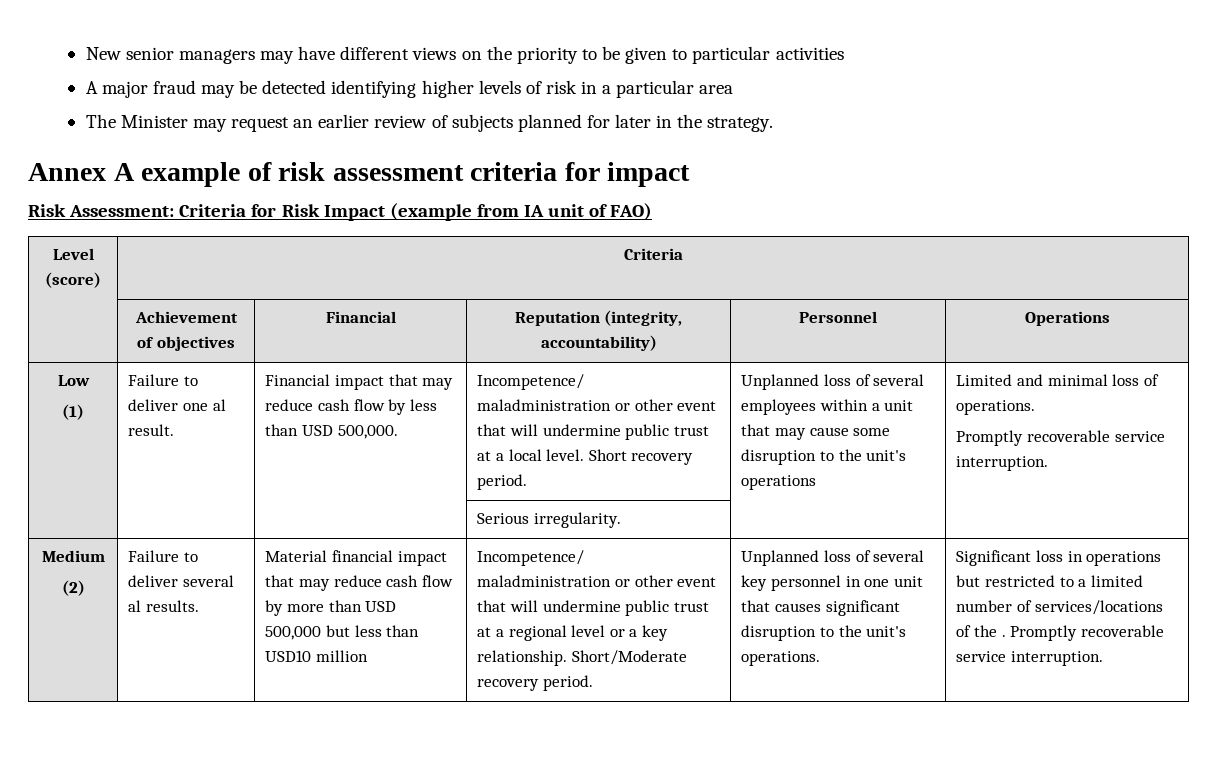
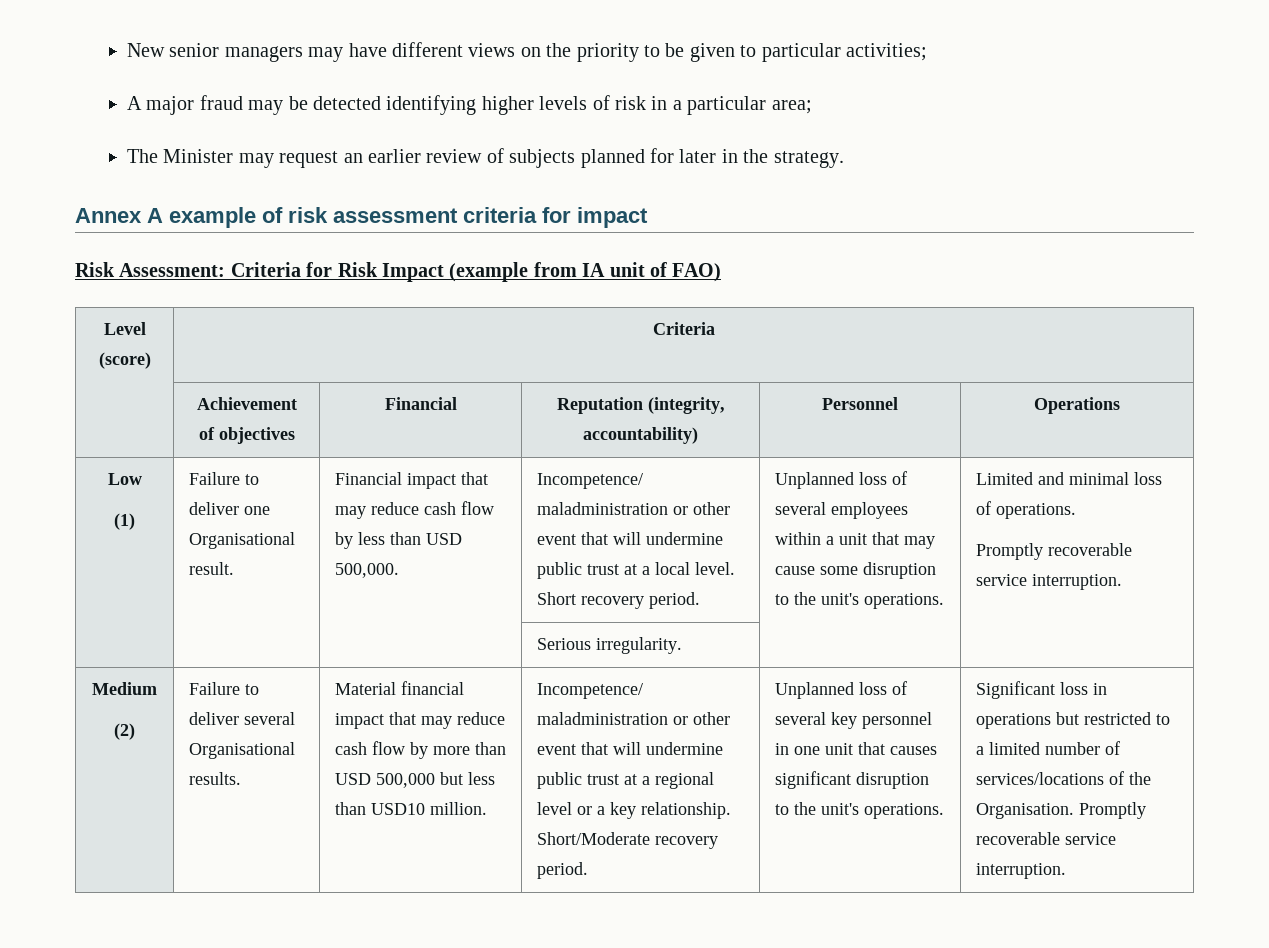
- New senior managers may have different views on the priority to be given to particular activities
+ New senior managers may have different views on the priority to be given to particular activities;
- A major fraud may be detected identifying higher levels of risk in a particular area
+ A major fraud may be detected identifying higher levels of risk in a particular area;
- Failure to deliver one al result.
+ Failure to deliver one Organisational result.
- Unplanned loss of several employees within a unit that may cause some disruption to the unit's operations
+ Unplanned loss of several employees within a unit that may cause some disruption to the unit's operations.
- Failure to deliver several al results.
+ Failure to deliver several Organisational results.
- Material financial impact that may reduce cash flow by more than USD 500,000 but less than USD10 million
+ Material financial impact that may reduce cash flow by more than USD 500,000 but less than USD10 million.
- Significant loss in operations but restricted to a limited number of services/locations of the .
+ Significant loss in operations but restricted to a limited number of services/locations of the Organisation.

